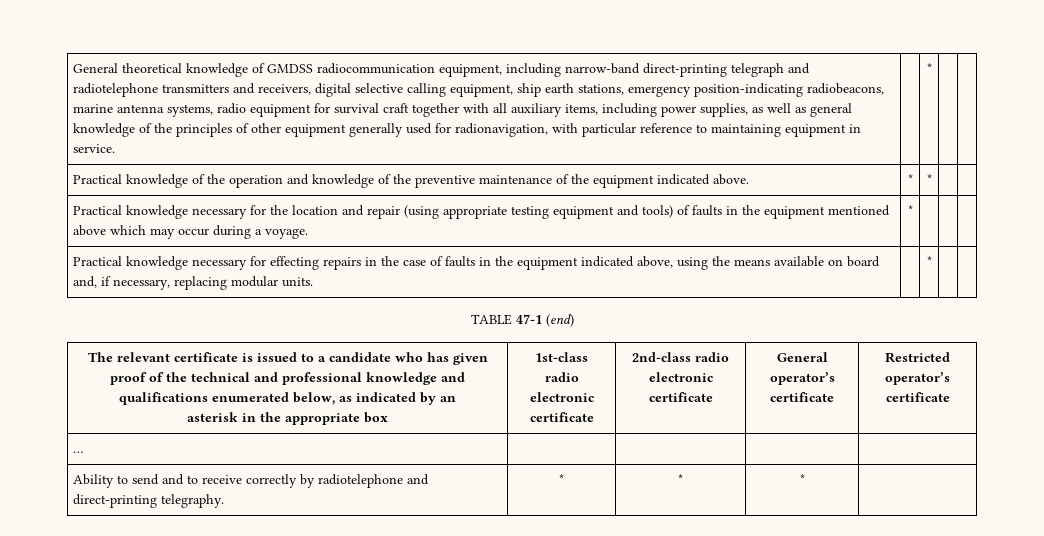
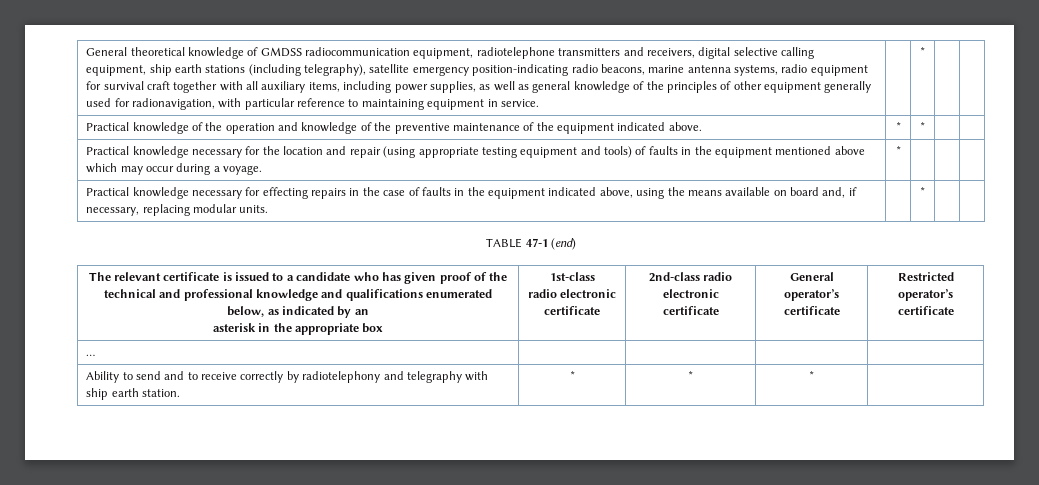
- General theoretical knowledge of GMDSS radiocommunication equipment, including narrow-band direct-printing telegraph and radiotelephone transmitters and receivers, digital selective calling equipment, ship earth stations, emergency position-indicating radiobeacons, marine antenna systems, radio equipment for survival craft together with all auxiliary items, including power supplies, as well as general knowledge of the principles of other equipment generally used for radionavigation, with particular reference to maintaining equipment in service.
+ General theoretical knowledge of GMDSS radiocommunication equipment, radiotelephone transmitters and receivers, digital selective calling equipment, ship earth stations (including telegraphy), satellite emergency position-indicating radio beacons, marine antenna systems, radio equipment for survival craft together with all auxiliary items, including power supplies, as well as general knowledge of the principles of other equipment generally used for radionavigation, with particular reference to maintaining equipment in service.
- Ability to send and to receive correctly by radiotelephone and direct-printing telegraphy. | * | * | * |
+ Ability to send and to receive correctly by radiotelephony and telegraphy with ship earth station. | * | * | * |

